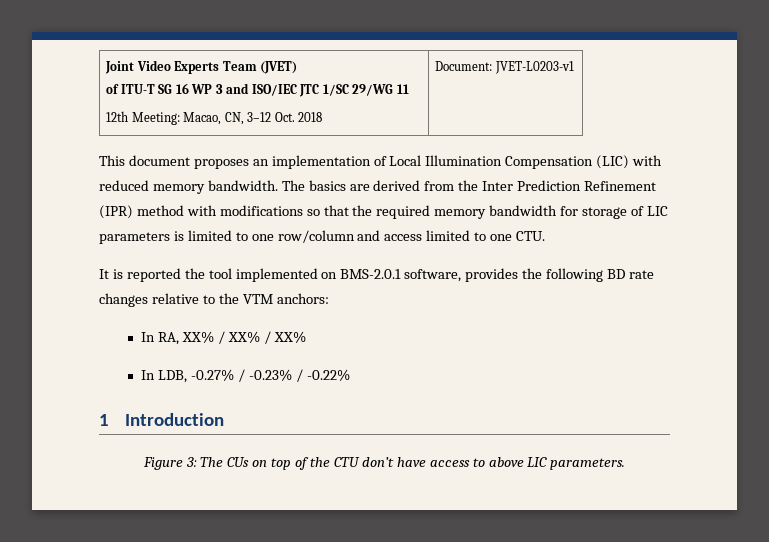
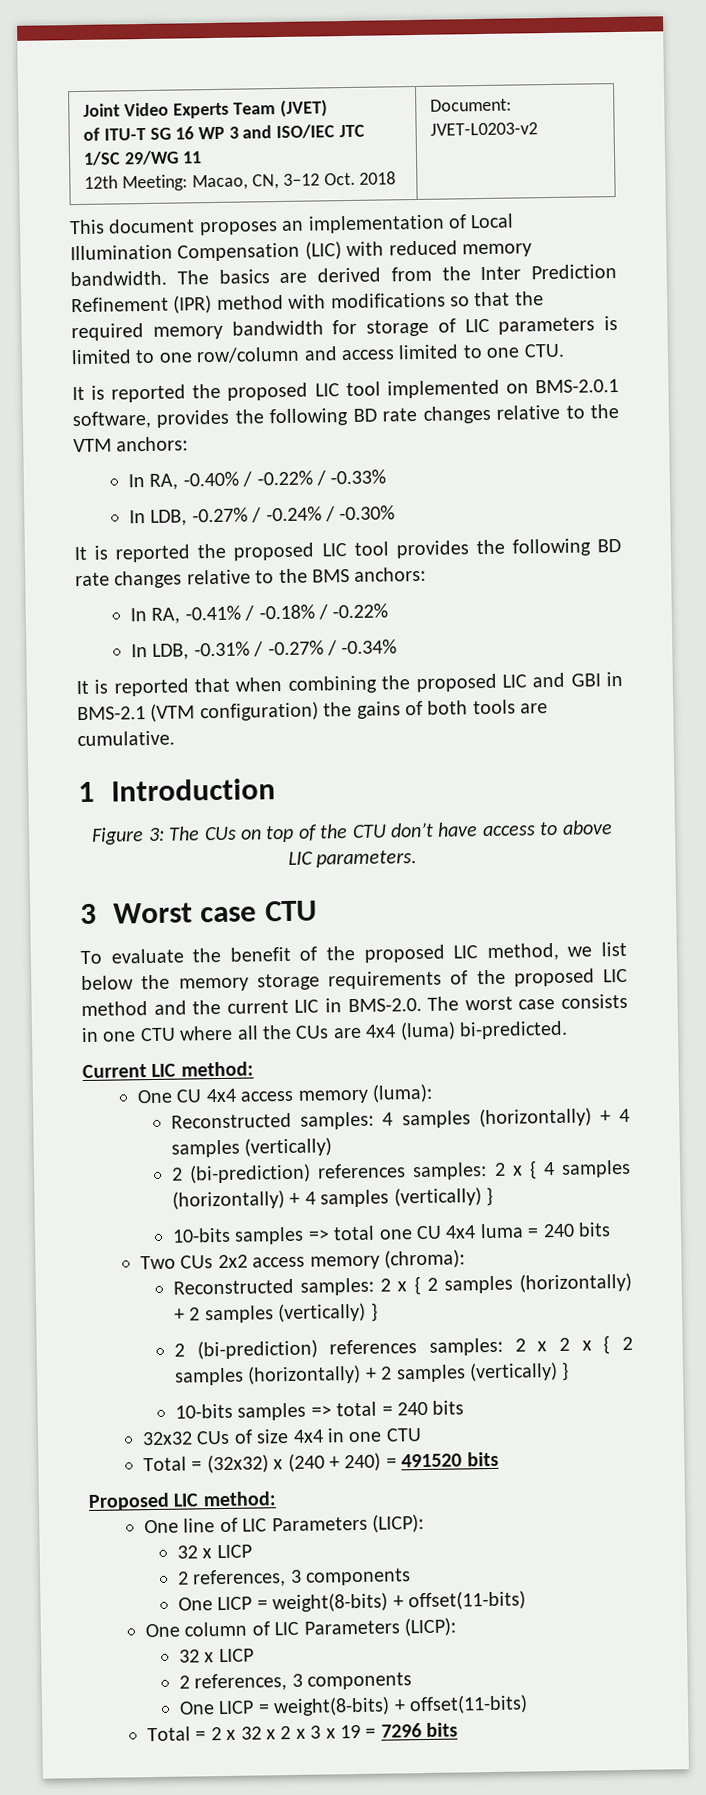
  Joint Video Experts Team (JVET)
  of ITU-T SG 16 WP 3 and ISO/IEC JTC 1/SC 29/WG 11
- 12th Meeting: Macao, CN, 3–12 Oct. 2018 | Document: JVET-L0203-v1
+ 12th Meeting: Macao, CN, 3–12 Oct. 2018 | Document: JVET-L0203-v2
- It is reported the tool implemented on BMS-2.0.1 software, provides the following BD rate changes relative to the VTM anchors:
+ It is reported the proposed LIC tool implemented on BMS-2.0.1 software, provides the following BD rate changes relative to the VTM anchors:
- In RA, XX% / XX% / XX%
+ In RA, -0.40% / -0.22% / -0.33%
- In LDB, -0.27% / -0.23% / -0.22%
+ In LDB, -0.27% / -0.24% / -0.30%
+ It is reported the proposed LIC tool provides the following BD rate changes relative to the BMS anchors:
+ In RA, -0.41% / -0.18% / -0.22%
+ In LDB, -0.31% / -0.27% / -0.34%
+ It is reported that when combining the proposed LIC and GBI in BMS-2.1 (VTM configuration) the gains of both tools are cumulative.
+ 3 Worst case CTU
+ To evaluate the benefit of the proposed LIC method, we list below the memory storage requirements of the proposed LIC method and the current LIC in BMS-2.0. The worst case consists in one CTU where all the CUs are 4x4 (luma) bi-predicted.
+ Current LIC method:
+ One CU 4x4 access memory (luma):
+ Reconstructed samples: 4 samples (horizontally) + 4 samples (vertically)
+ 2 (bi-prediction) references samples: 2 x { 4 samples (horizontally) + 4 samples (vertically) }
+ 10-bits samples => total one CU 4x4 luma = 240 bits
+ Two CUs 2x2 access memory (chroma):
+ Reconstructed samples: 2 x { 2 samples (horizontally) + 2 samples (vertically) }
+ 2 (bi-prediction) references samples: 2 x 2 x { 2 samples (horizontally) + 2 samples (vertically) }
+ 10-bits samples => total = 240 bits
+ 32x32 CUs of size 4x4 in one CTU
+ Total = (32x32) x (240 + 240) = 491520 bits
+ Proposed LIC method:
+ One line of LIC Parameters (LICP):
+ 32 x LICP
+ 2 references, 3 components
+ One LICP = weight(8-bits) + offset(11-bits)
+ One column of LIC Parameters (LICP):
+ 32 x LICP
+ 2 references, 3 components
+ One LICP = weight(8-bits) + offset(11-bits)
+ Total = 2 x 32 x 2 x 3 x 19 = 7296 bits

